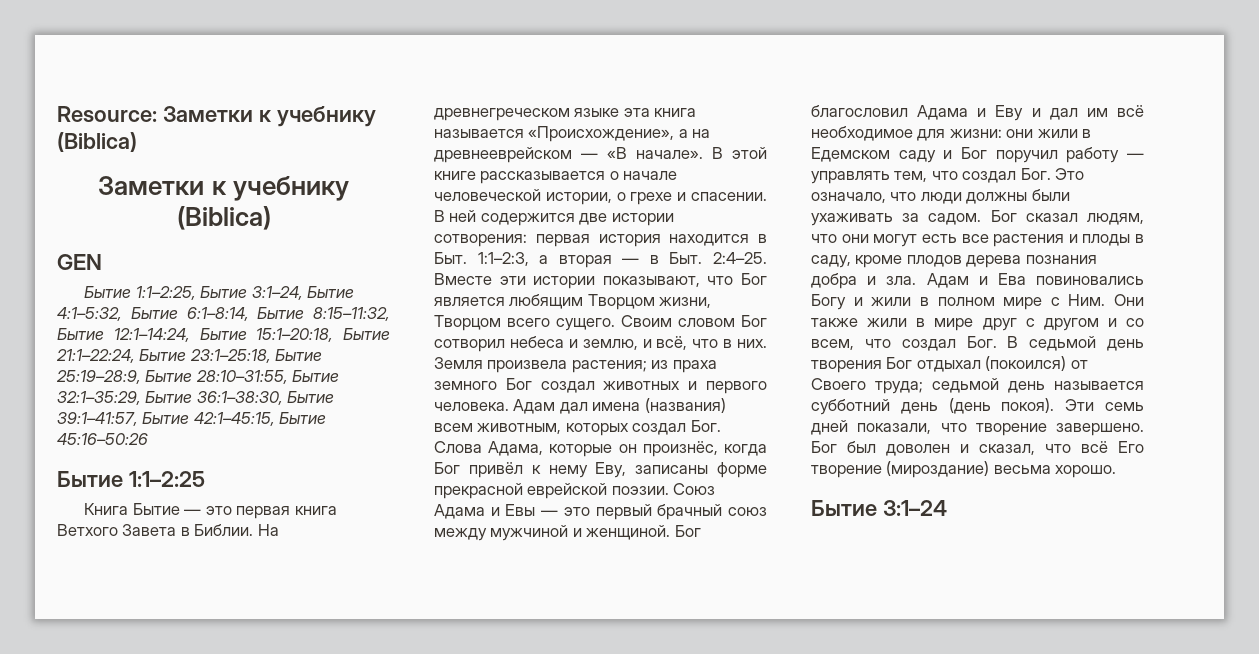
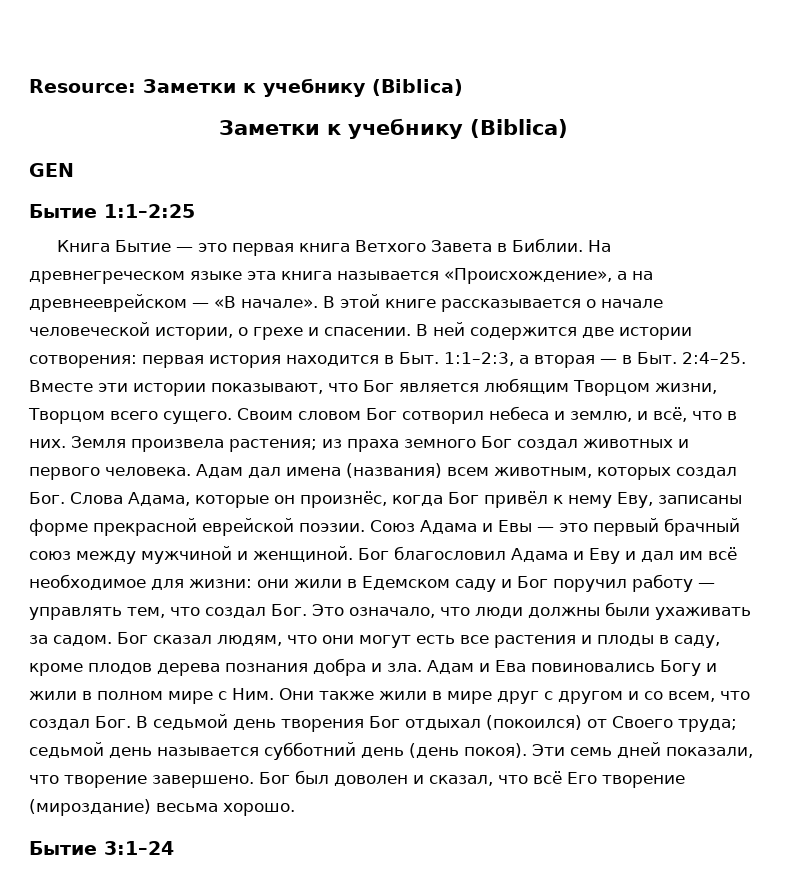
- Бытие 1:1–2:25, Бытие 3:1–24, Бытие 4:1–5:32, Бытие 6:1–8:14, Бытие 8:15–11:32, Бытие 12:1–14:24, Бытие 15:1–20:18, Бытие 21:1–22:24, Бытие 23:1–25:18, Бытие 25:19–28:9, Бытие 28:10–31:55, Бытие 32:1–35:29, Бытие 36:1–38:30, Бытие 39:1–41:57, Бытие 42:1–45:15, Бытие 45:16–50:26

